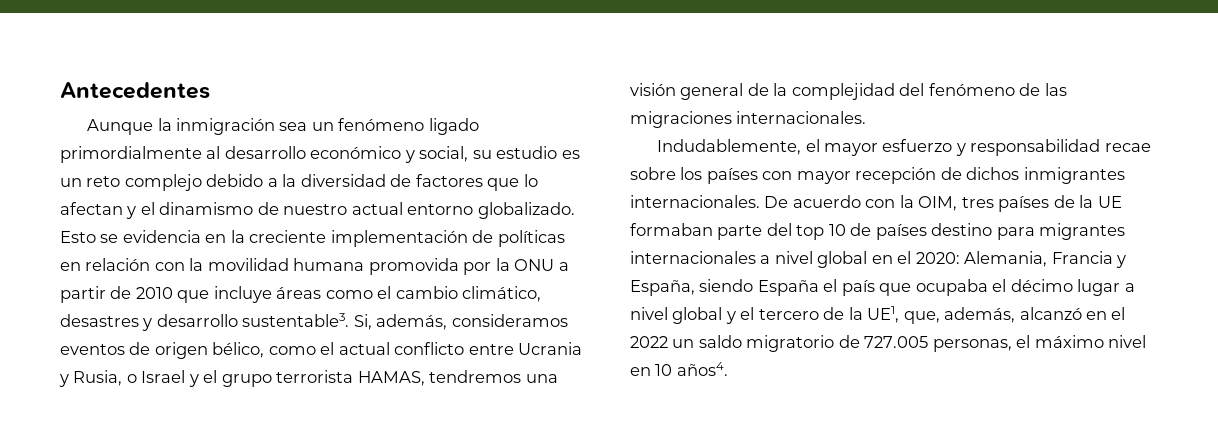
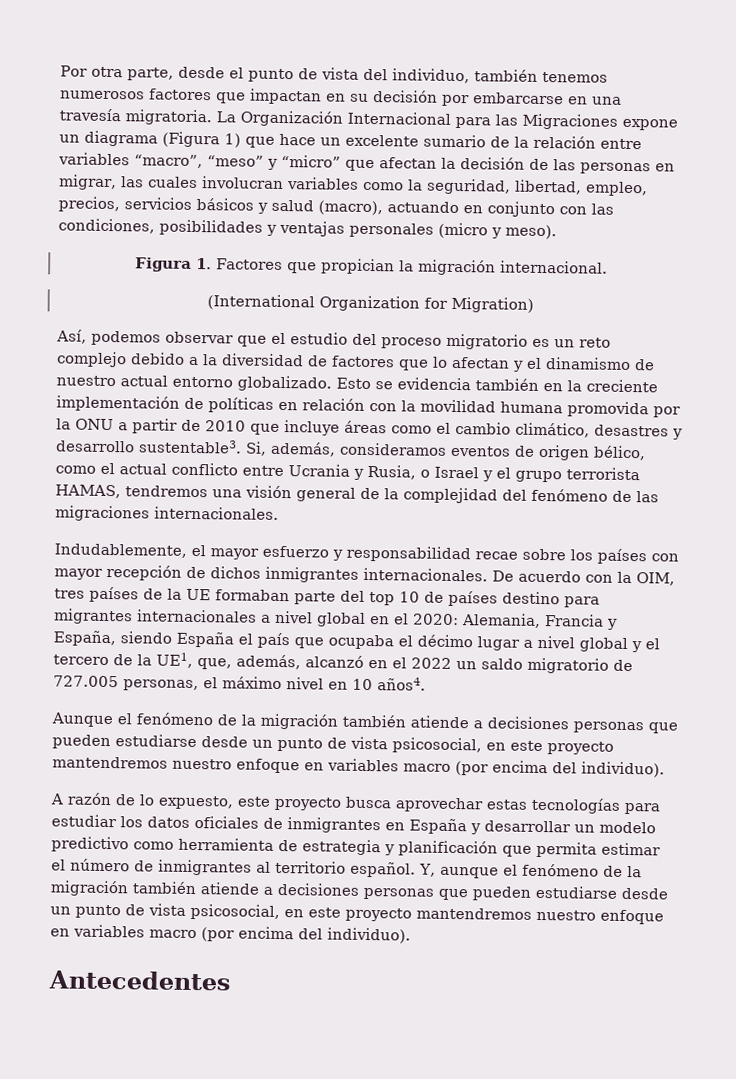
- Antecedentes
- Aunque la inmigración sea un fenómeno ligado primordialmente al desarrollo económico y social, su estudio es un reto complejo debido a la diversidad de factores que lo afectan y el dinamismo de nuestro actual entorno globalizado.
+ Por otra parte, desde el punto de vista del individuo, también tenemos numerosos factores que impactan en su decisión por embarcarse en una travesía migratoria. La Organización Internacional para las Migraciones expone un diagrama (Figura 1) que hace un excelente sumario de la relación entre variables “macro”, “meso” y “micro” que afectan la decisión de las personas en migrar, las cuales involucran variables como la seguridad, libertad, empleo, precios, servicios básicos y salud (macro), actuando en conjunto con las condiciones, posibilidades y ventajas personales (micro y meso).
+ Figura 1. Factores que propician la migración internacional.
+ (International Organization for Migration)
+ Así, podemos observar que el estudio del proceso migratorio es un reto complejo debido a la diversidad de factores que lo afectan y el dinamismo de nuestro actual entorno globalizado.
- Esto se evidencia en la creciente implementación de políticas en relación con la movilidad humana promovida por la ONU a partir de 2010 que incluye áreas como el cambio climático, desastres y desarrollo sustentable3.
+ Esto se evidencia también en la creciente implementación de políticas en relación con la movilidad humana promovida por la ONU a partir de 2010 que incluye áreas como el cambio climático, desastres y desarrollo sustentable3.
+ Aunque el fenómeno de la migración también atiende a decisiones personas que pueden estudiarse desde un punto de vista psicosocial, en este proyecto mantendremos nuestro enfoque en variables macro (por encima del individuo).
+ A razón de lo expuesto, este proyecto busca aprovechar estas tecnologías para estudiar los datos oficiales de inmigrantes en España y desarrollar un modelo predictivo como herramienta de estrategia y planificación que permita estimar el número de inmigrantes al territorio español. Y, aunque el fenómeno de la migración también atiende a decisiones personas que pueden estudiarse desde un punto de vista psicosocial, en este proyecto mantendremos nuestro enfoque en variables macro (por encima del individuo).
+ Antecedentes

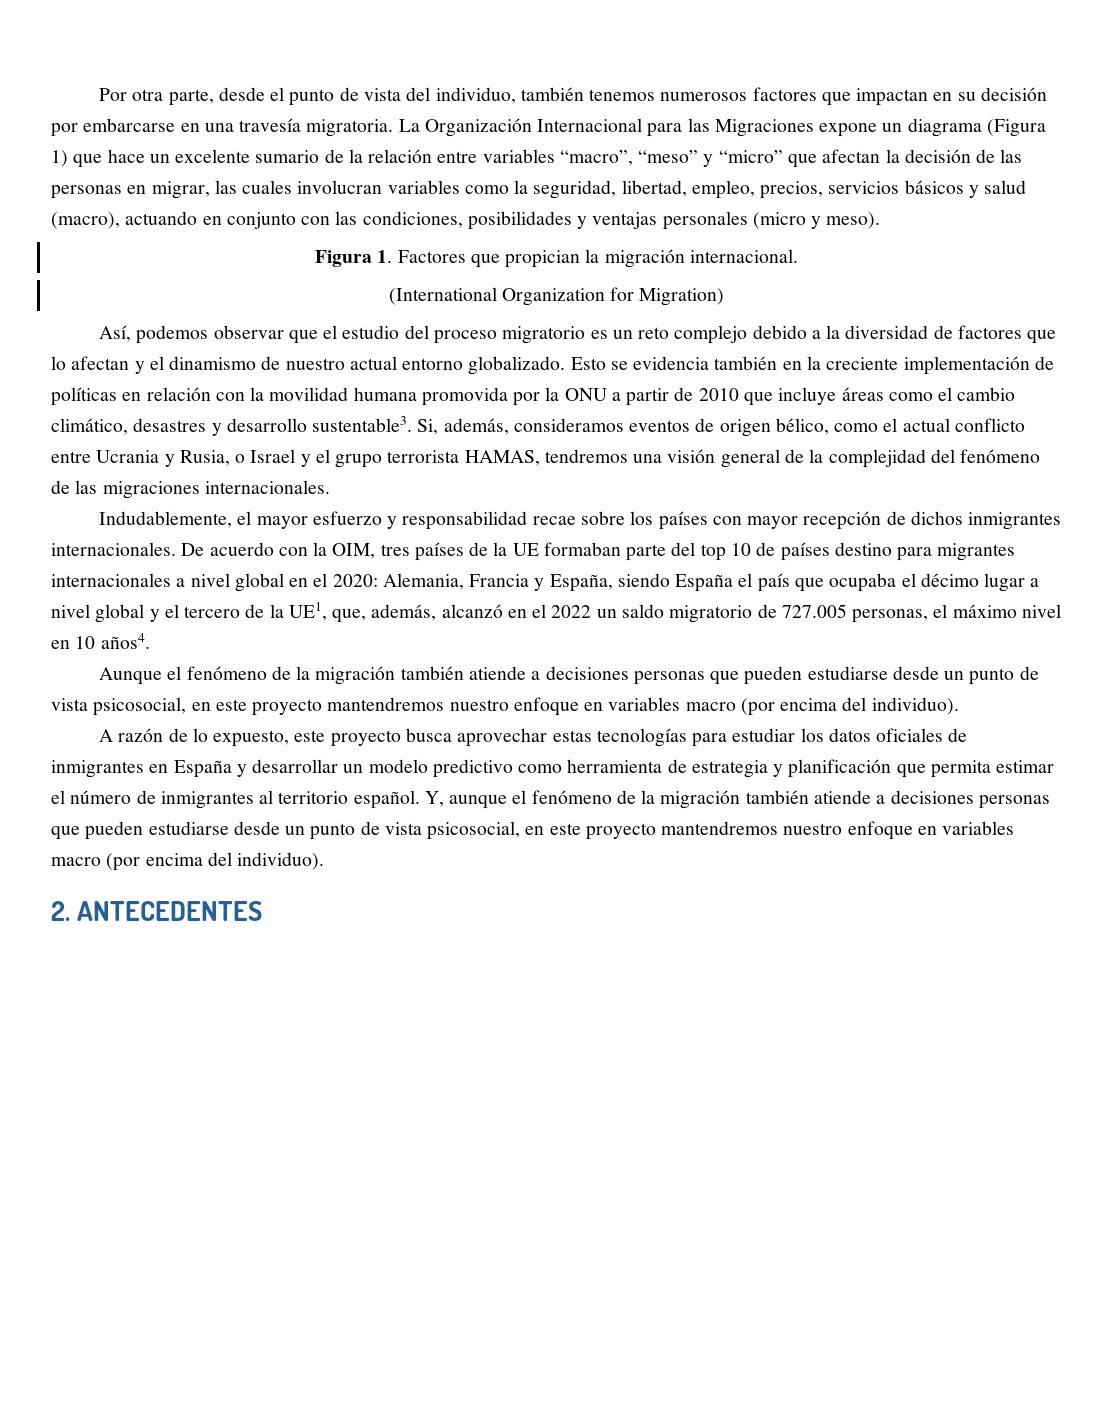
- Antecedentes
+ 2. ANTECEDENTES

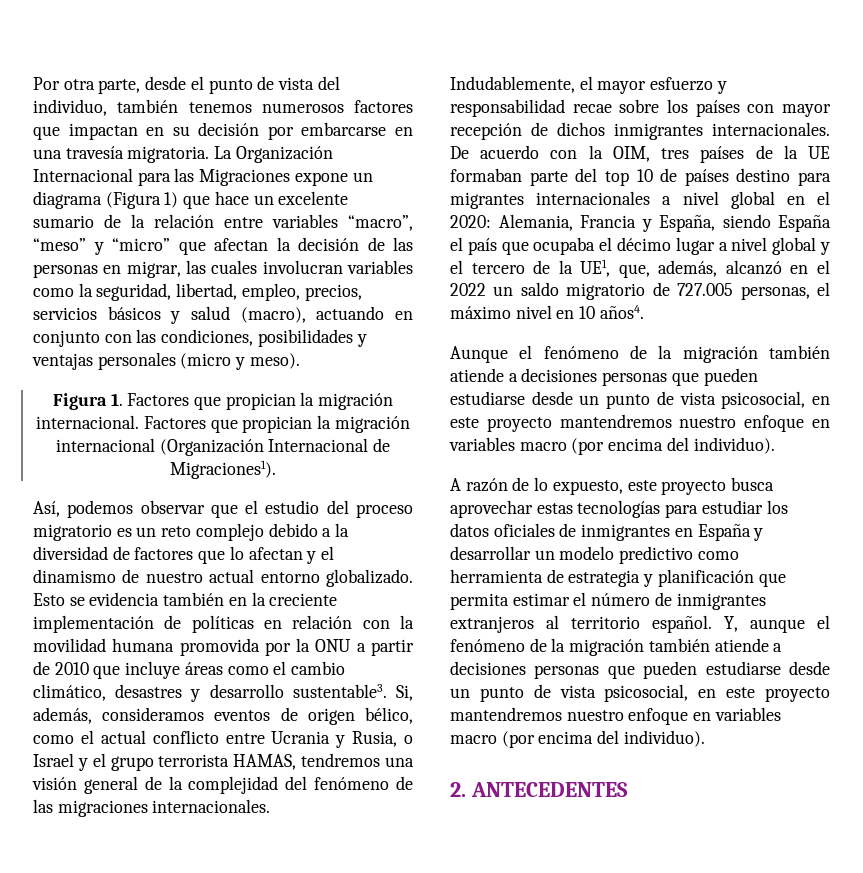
- Figura 1. Factores que propician la migración internacional.
- (International Organization for Migration)
+ Figura 1. Factores que propician la migración internacional. Factores que propician la migración internacional (Organización Internacional de Migraciones1).
- A razón de lo expuesto, este proyecto busca aprovechar estas tecnologías para estudiar los datos oficiales de inmigrantes en España y desarrollar un modelo predictivo como herramienta de estrategia y planificación que permita estimar el número de inmigrantes al territorio español.
+ A razón de lo expuesto, este proyecto busca aprovechar estas tecnologías para estudiar los datos oficiales de inmigrantes en España y desarrollar un modelo predictivo como herramienta de estrategia y planificación que permita estimar el número de inmigrantes extranjeros al territorio español.

